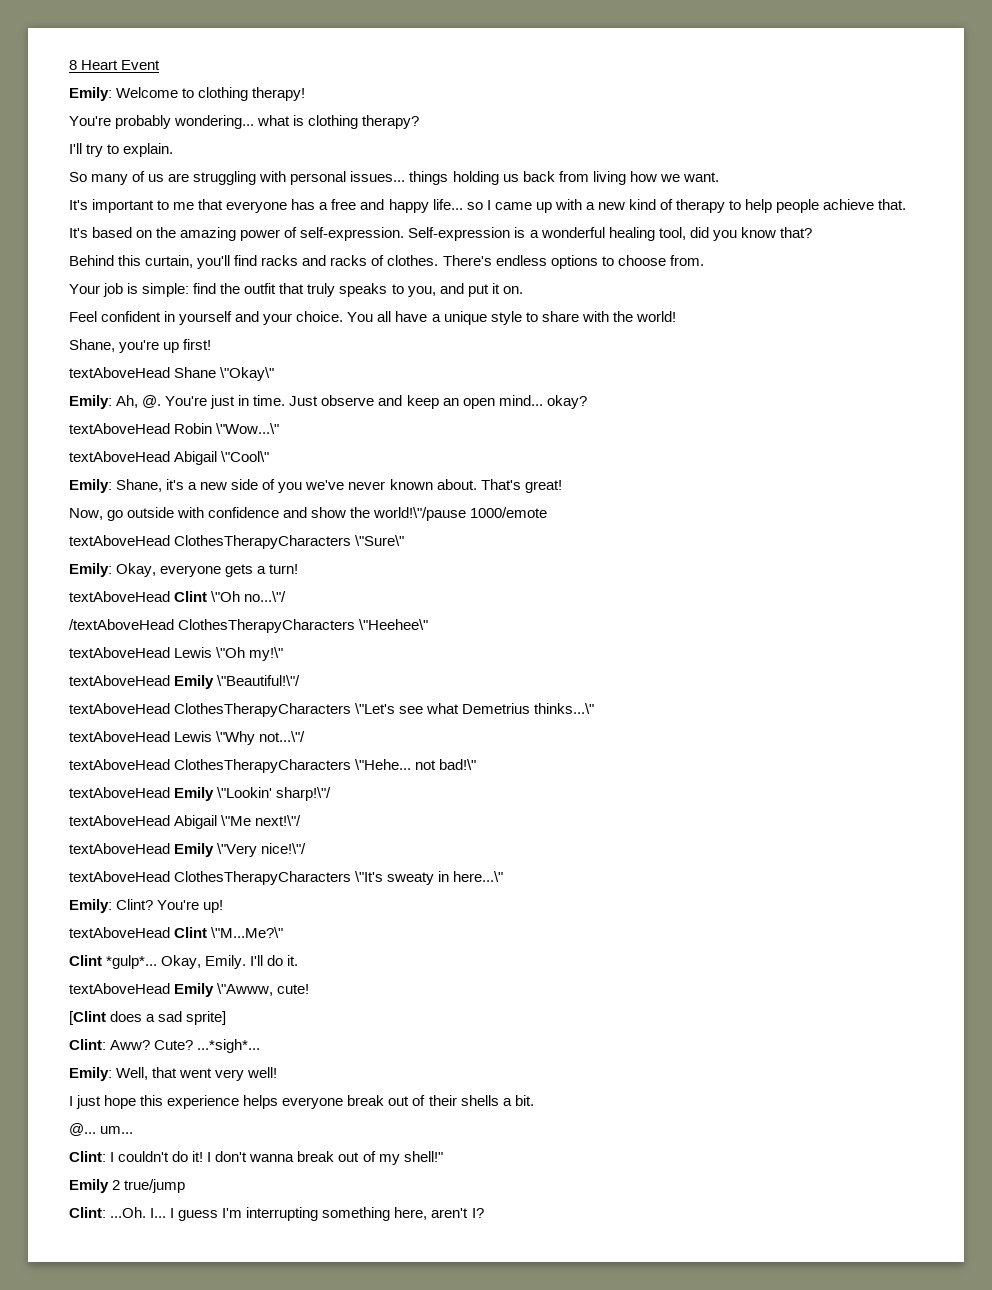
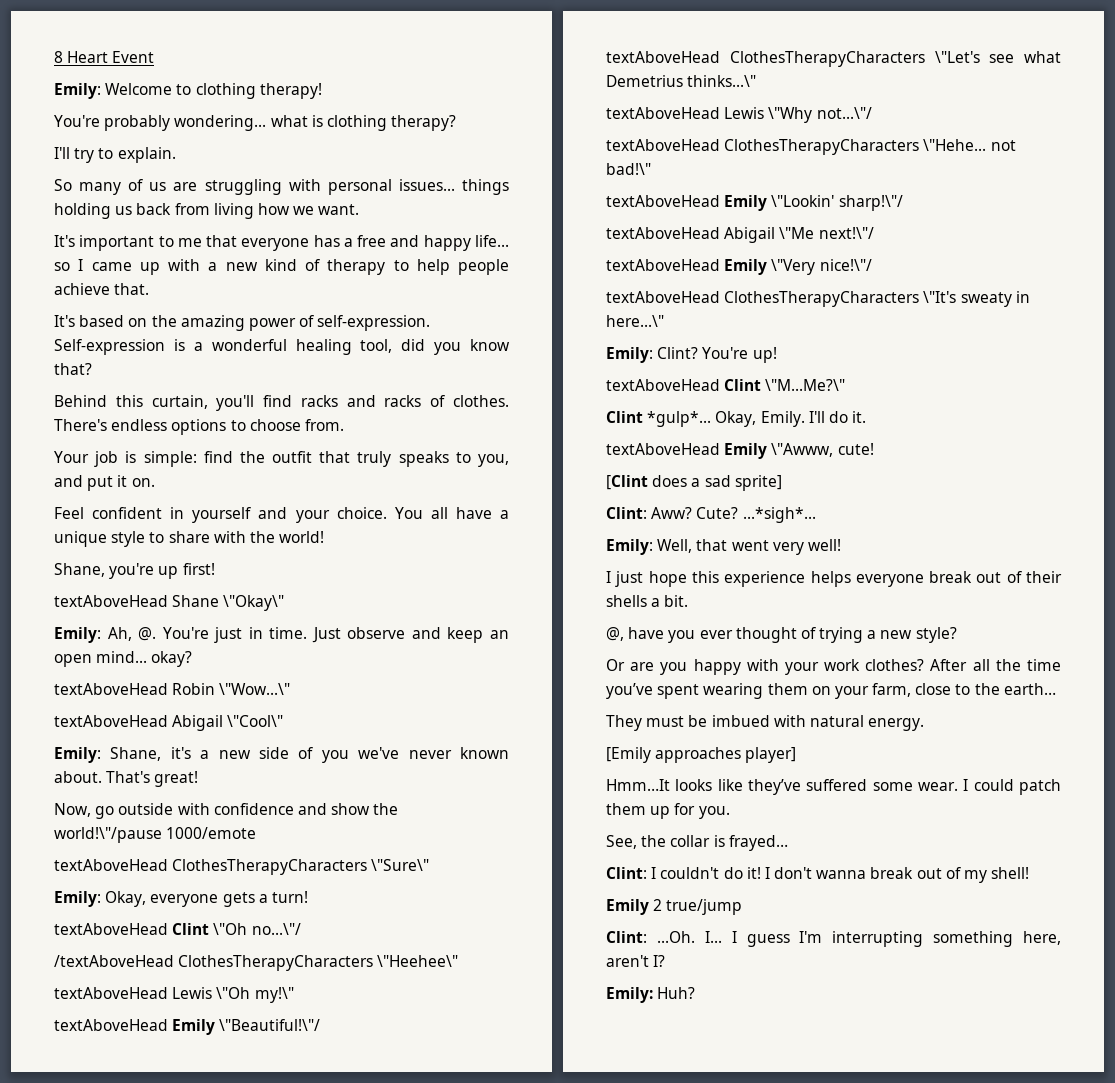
- @... um...
+ @, have you ever thought of trying a new style?
+ Or are you happy with your work clothes? After all the time you’ve spent wearing them on your farm, close to the earth…
+ They must be imbued with natural energy.
+ [Emily approaches player]
+ Hmm…It looks like they’ve suffered some wear. I could patch them up for you.
+ See, the collar is frayed…
- I don't wanna break out of my shell!"
+ I don't wanna break out of my shell!
+ Emily: Huh?

